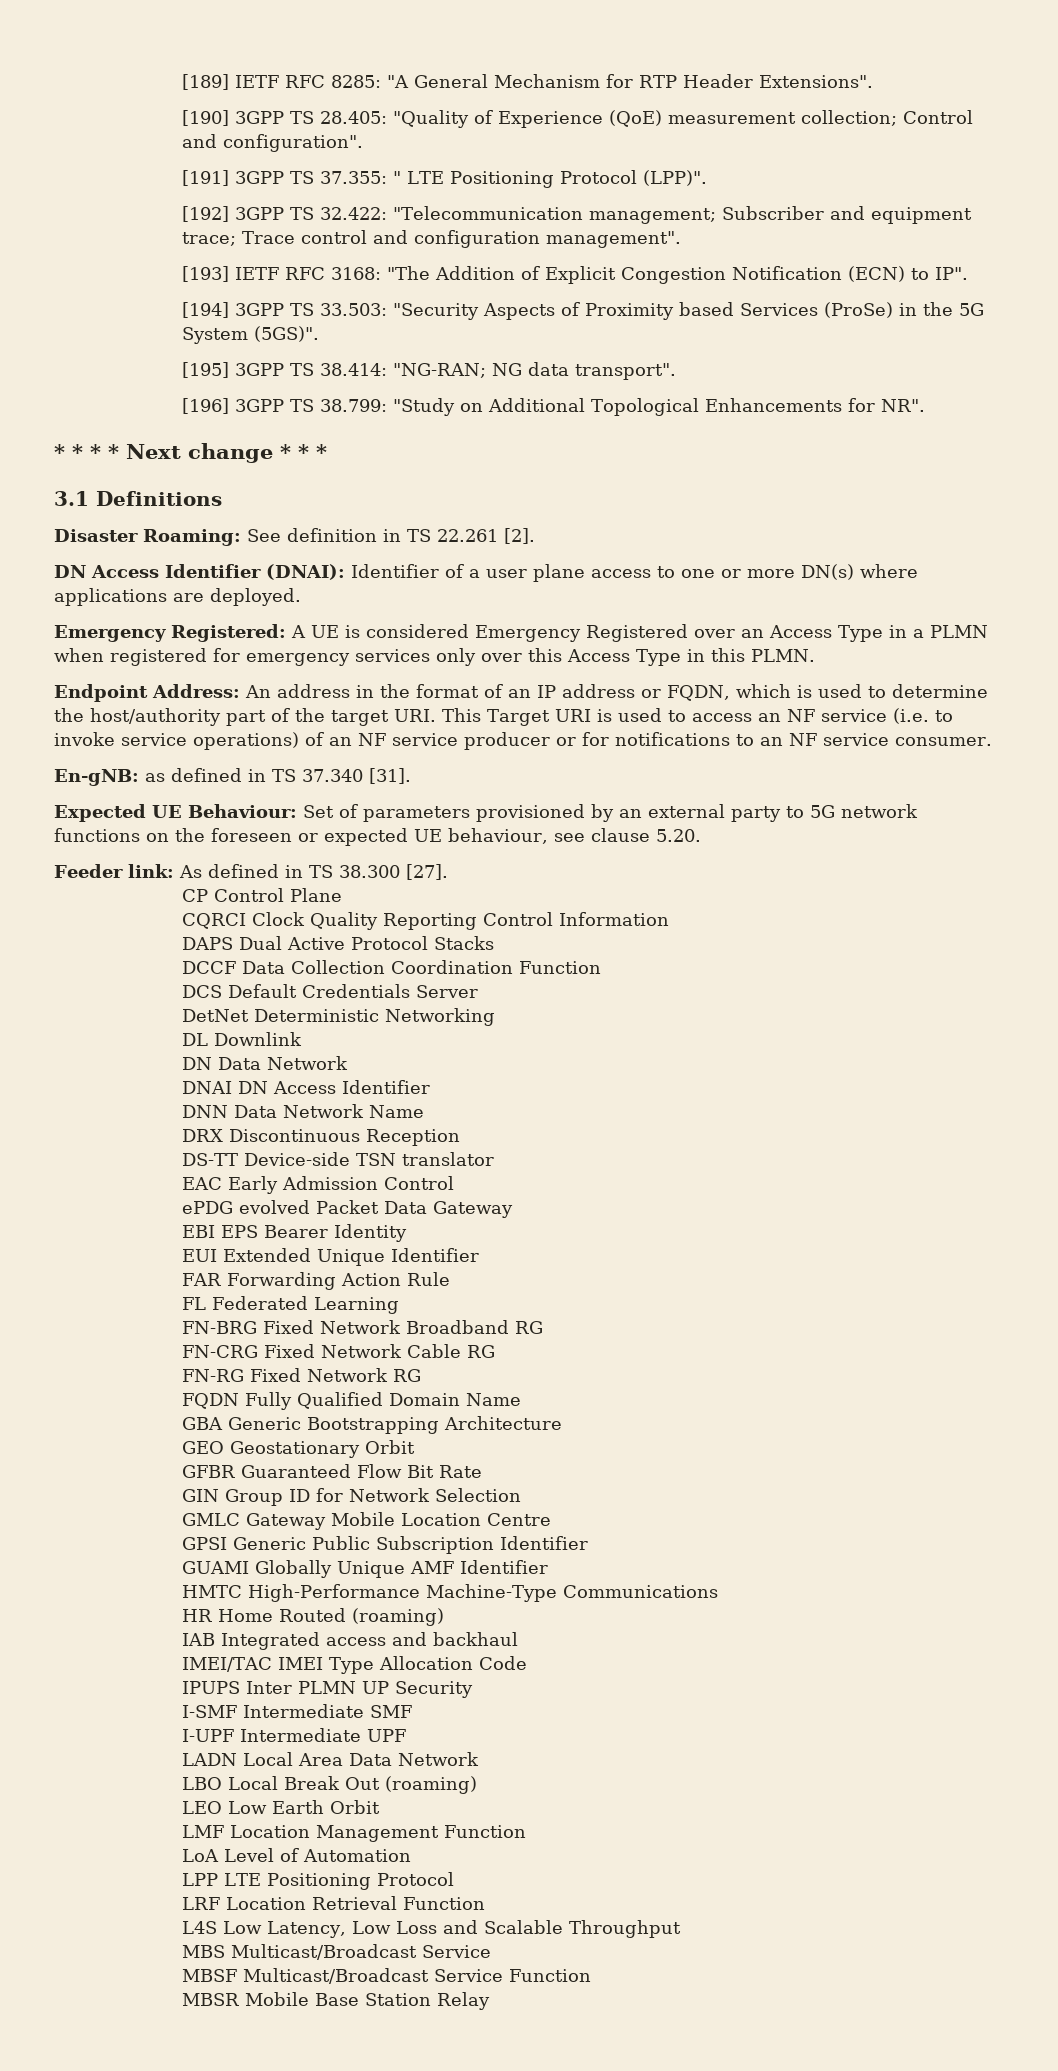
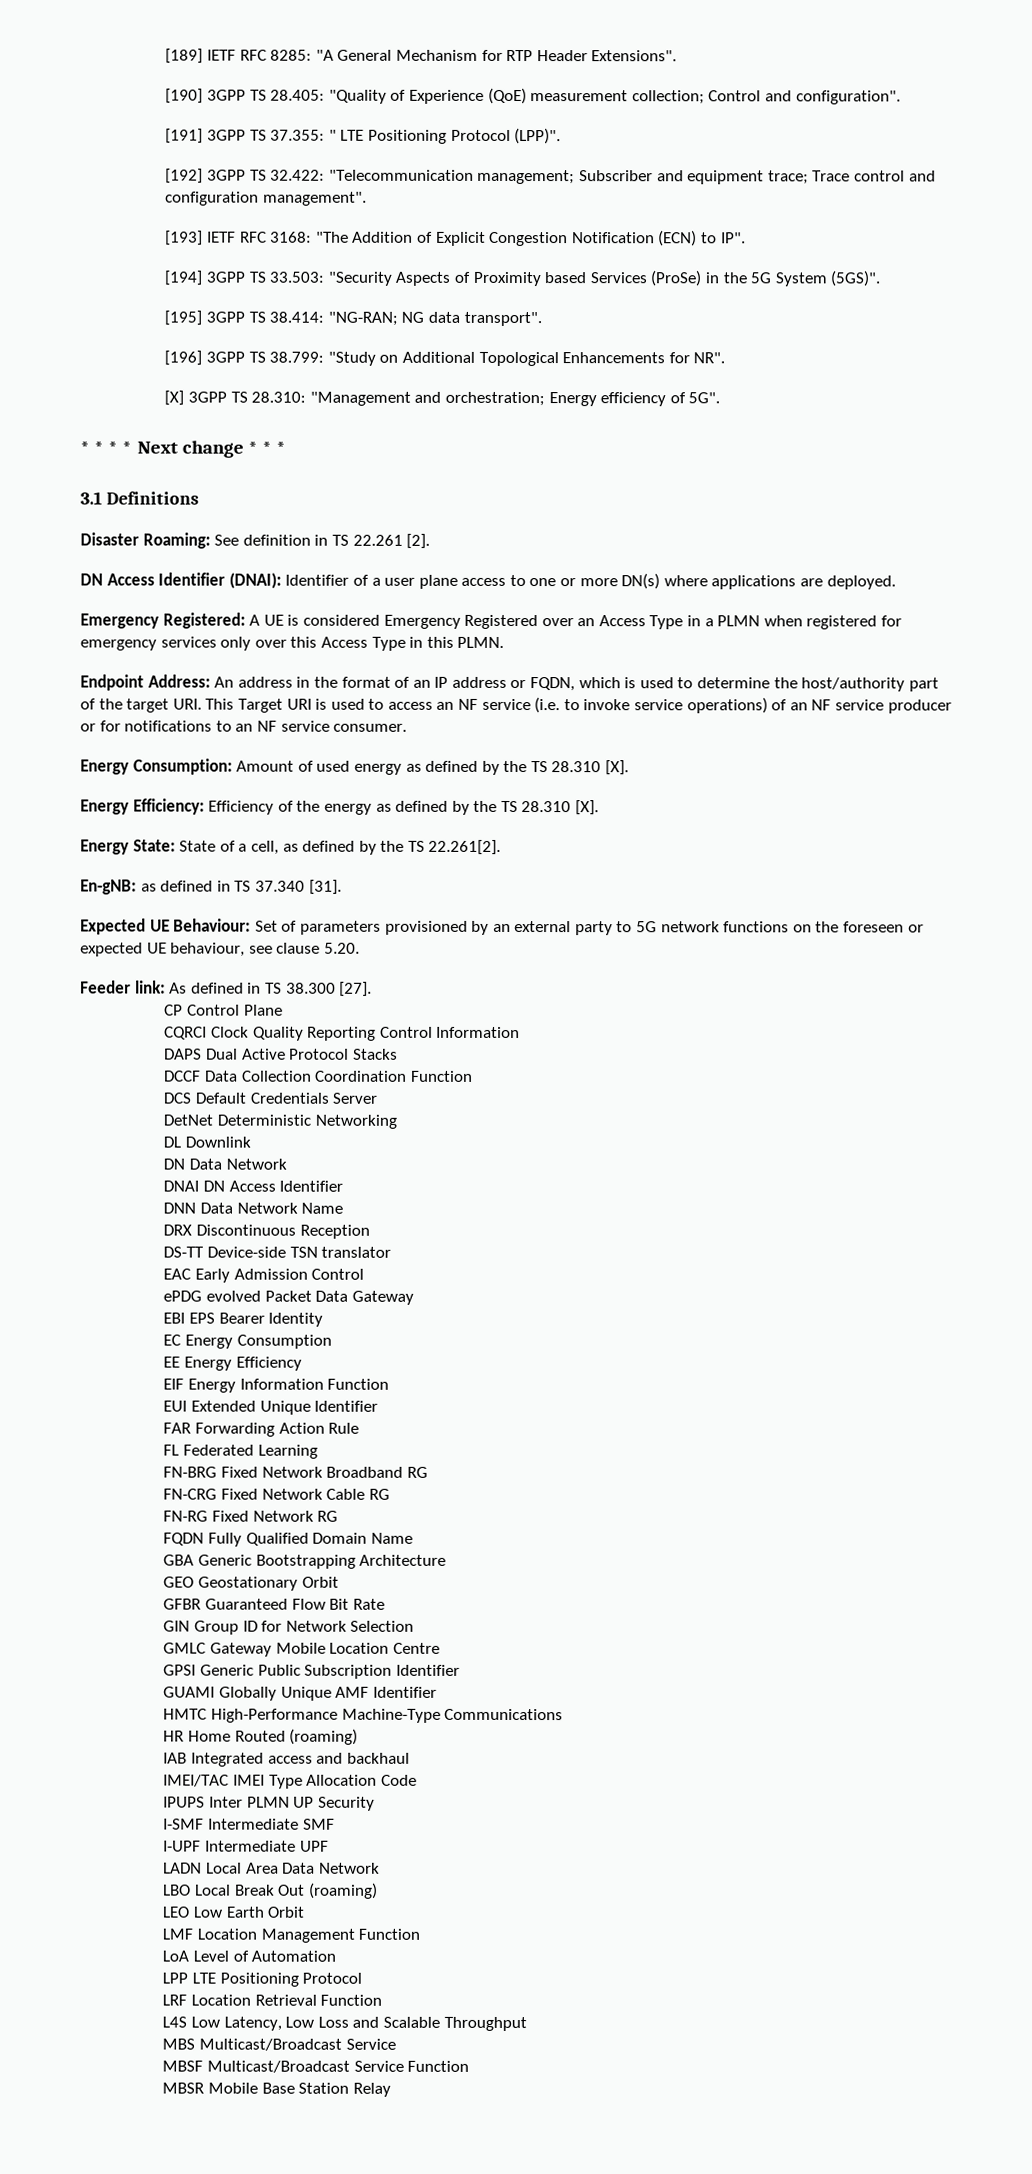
+ [X] 3GPP TS 28.310: "Management and orchestration; Energy efficiency of 5G".
+ Energy Consumption: Amount of used energy as defined by the TS 28.310 [X].
+ Energy Efficiency: Efficiency of the energy as defined by the TS 28.310 [X].
+ Energy State: State of a cell, as defined by the TS 22.261[2].
+ EC Energy Consumption
+ EE Energy Efficiency
+ EIF Energy Information Function

